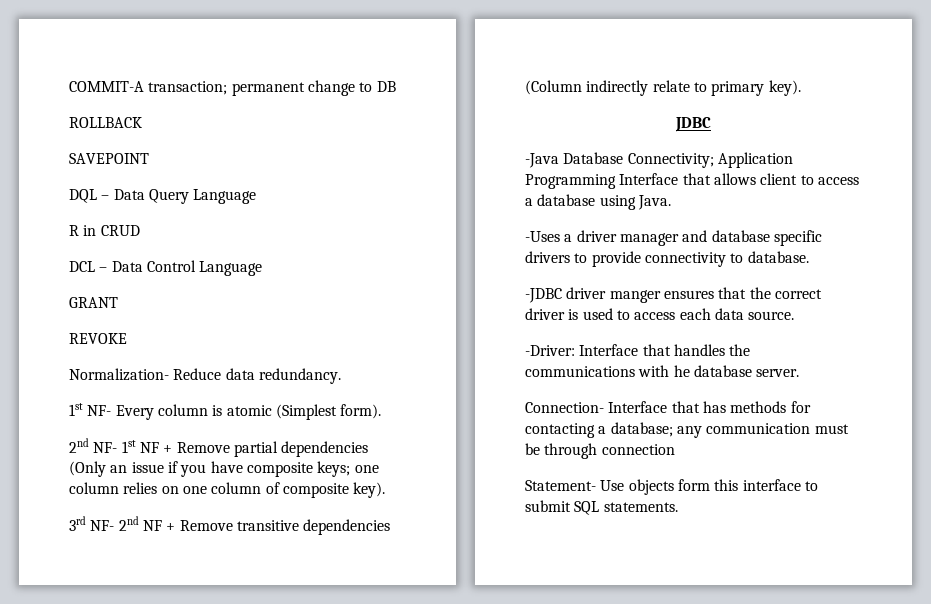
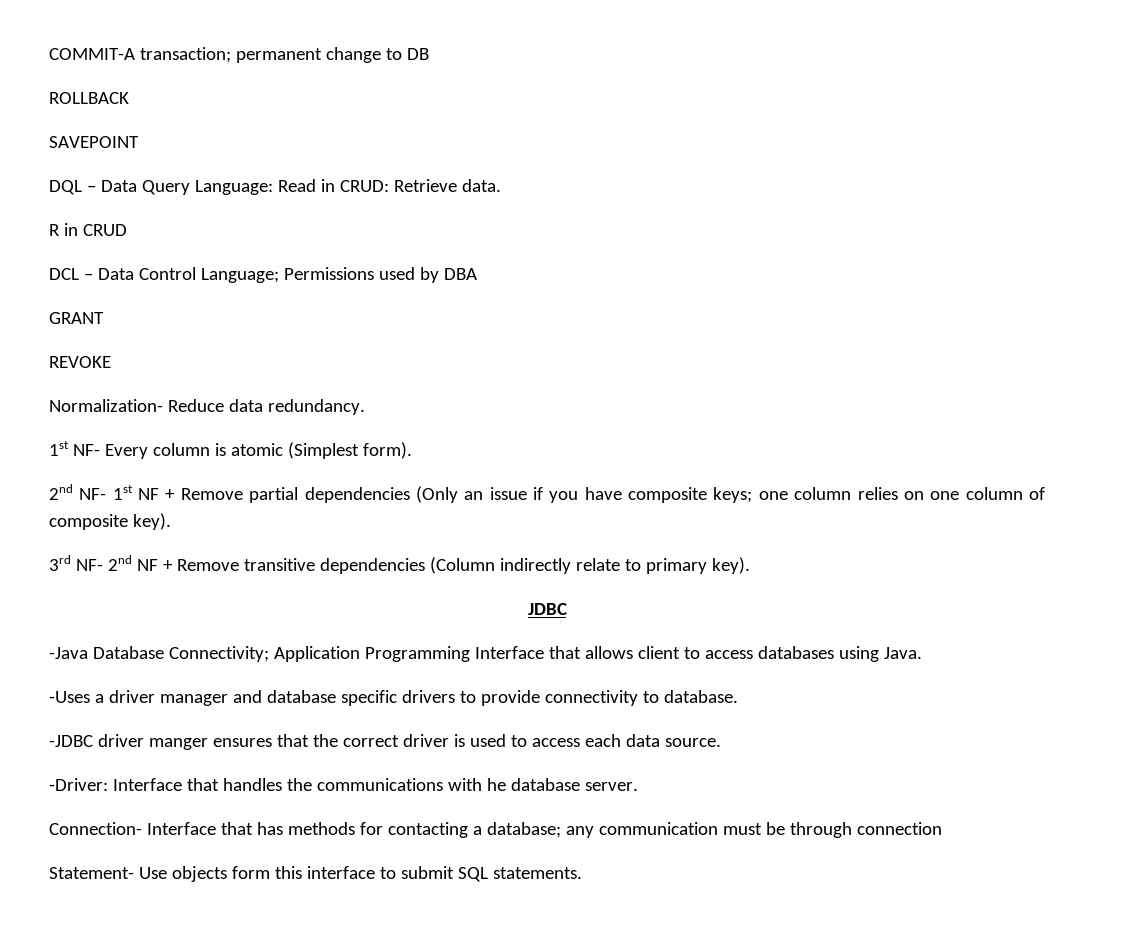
- DQL – Data Query Language
+ DQL – Data Query Language: Read in CRUD: Retrieve data.
- DCL – Data Control Language
+ DCL – Data Control Language; Permissions used by DBA
- -Java Database Connectivity; Application Programming Interface that allows client to access a database using Java.
+ -Java Database Connectivity; Application Programming Interface that allows client to access databases using Java.

